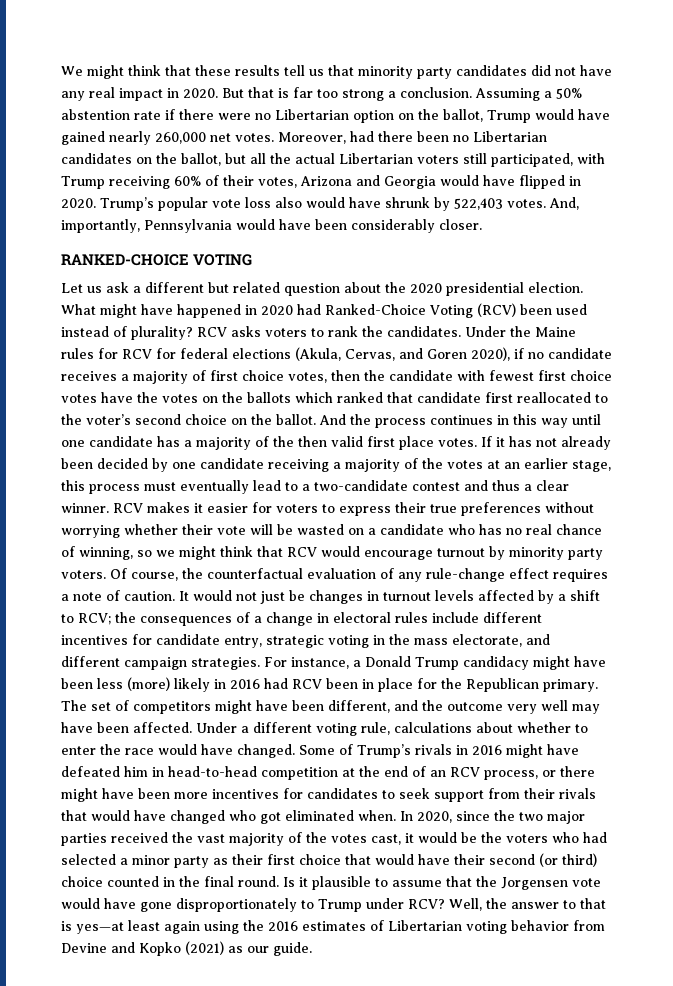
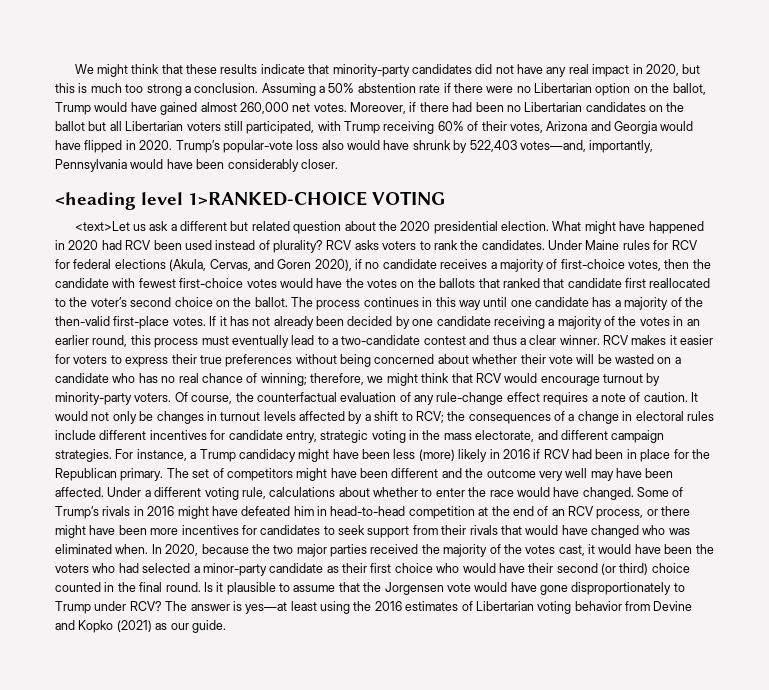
- We might think that these results tell us that minority party candidates did not have any real impact in 2020. But that is far too strong a conclusion.
+ We might think that these results indicate that minority-party candidates did not have any real impact in 2020, but this is much too strong a conclusion.
- Assuming a 50% abstention rate if there were no Libertarian option on the ballot, Trump would have gained nearly 260,000 net votes.
+ Assuming a 50% abstention rate if there were no Libertarian option on the ballot, Trump would have gained almost 260,000 net votes.
- Moreover, had there been no Libertarian candidates on the ballot, but all the actual Libertarian voters still participated, with Trump receiving 60% of their votes, Arizona and Georgia would have flipped in 2020.
+ Moreover, if there had been no Libertarian candidates on the ballot but all Libertarian voters still participated, with Trump receiving 60% of their votes, Arizona and Georgia would have flipped in 2020.
- Trump’s popular vote loss also would have shrunk by 522,403 votes. And, importantly, Pennsylvania would have been considerably closer.
+ Trump’s popular-vote loss also would have shrunk by 522,403 votes—and, importantly, Pennsylvania would have been considerably closer.
- RANKED-CHOICE VOTING
+ <heading level 1>RANKED-CHOICE VOTING
- Let us ask a different but related question about the 2020 presidential election.
+ <text>Let us ask a different but related question about the 2020 presidential election.
- What might have happened in 2020 had Ranked-Choice Voting (RCV) been used instead of plurality?
+ What might have happened in 2020 had RCV been used instead of plurality?
- Under the Maine rules for RCV for federal elections (Akula, Cervas, and Goren 2020), if no candidate receives a majority of first choice votes, then the candidate with fewest first choice votes have the votes on the ballots which ranked that candidate first reallocated to the voter’s second choice on the ballot.
+ Under Maine rules for RCV for federal elections (Akula, Cervas, and Goren 2020), if no candidate receives a majority of first-choice votes, then the candidate with fewest first-choice votes would have the votes on the ballots that ranked that candidate first reallocated to the voter’s second choice on the ballot.
- And the process continues in this way until one candidate has a majority of the then valid first place votes.
+ The process continues in this way until one candidate has a majority of the then-valid first-place votes.
- If it has not already been decided by one candidate receiving a majority of the votes at an earlier stage, this process must eventually lead to a two-candidate contest and thus a clear winner.
+ If it has not already been decided by one candidate receiving a majority of the votes in an earlier round, this process must eventually lead to a two-candidate contest and thus a clear winner.
- RCV makes it easier for voters to express their true preferences without worrying whether their vote will be wasted on a candidate who has no real chance of winning, so we might think that RCV would encourage turnout by minority party voters.
+ RCV makes it easier for voters to express their true preferences without being concerned about whether their vote will be wasted on a candidate who has no real chance of winning; therefore, we might think that RCV would encourage turnout by minority-party voters.
- It would not just be changes in turnout levels affected by a shift to RCV; the consequences of a change in electoral rules include different incentives for candidate entry, strategic voting in the mass electorate, and different campaign strategies.
+ It would not only be changes in turnout levels affected by a shift to RCV; the consequences of a change in electoral rules include different incentives for candidate entry, strategic voting in the mass electorate, and different campaign strategies.
- For instance, a Donald Trump candidacy might have been less (more) likely in 2016 had RCV been in place for the Republican primary.
+ For instance, a Trump candidacy might have been less (more) likely in 2016 if RCV had been in place for the Republican primary.
- The set of competitors might have been different, and the outcome very well may have been affected.
+ The set of competitors might have been different and the outcome very well may have been affected.
- Some of Trump’s rivals in 2016 might have defeated him in head-to-head competition at the end of an RCV process, or there might have been more incentives for candidates to seek support from their rivals that would have changed who got eliminated when.
+ Some of Trump’s rivals in 2016 might have defeated him in head-to-head competition at the end of an RCV process, or there might have been more incentives for candidates to seek support from their rivals that would have changed who was eliminated when.
- In 2020, since the two major parties received the vast majority of the votes cast, it would be the voters who had selected a minor party as their first choice that would have their second (or third) choice counted in the final round.
+ In 2020, because the two major parties received the majority of the votes cast, it would have been the voters who had selected a minor-party candidate as their first choice who would have their second (or third) choice counted in the final round.
- Well, the answer to that is yes—at least again using the 2016 estimates of Libertarian voting behavior from Devine and Kopko (2021) as our guide.
+ The answer is yes—at least using the 2016 estimates of Libertarian voting behavior from Devine and Kopko (2021) as our guide.

